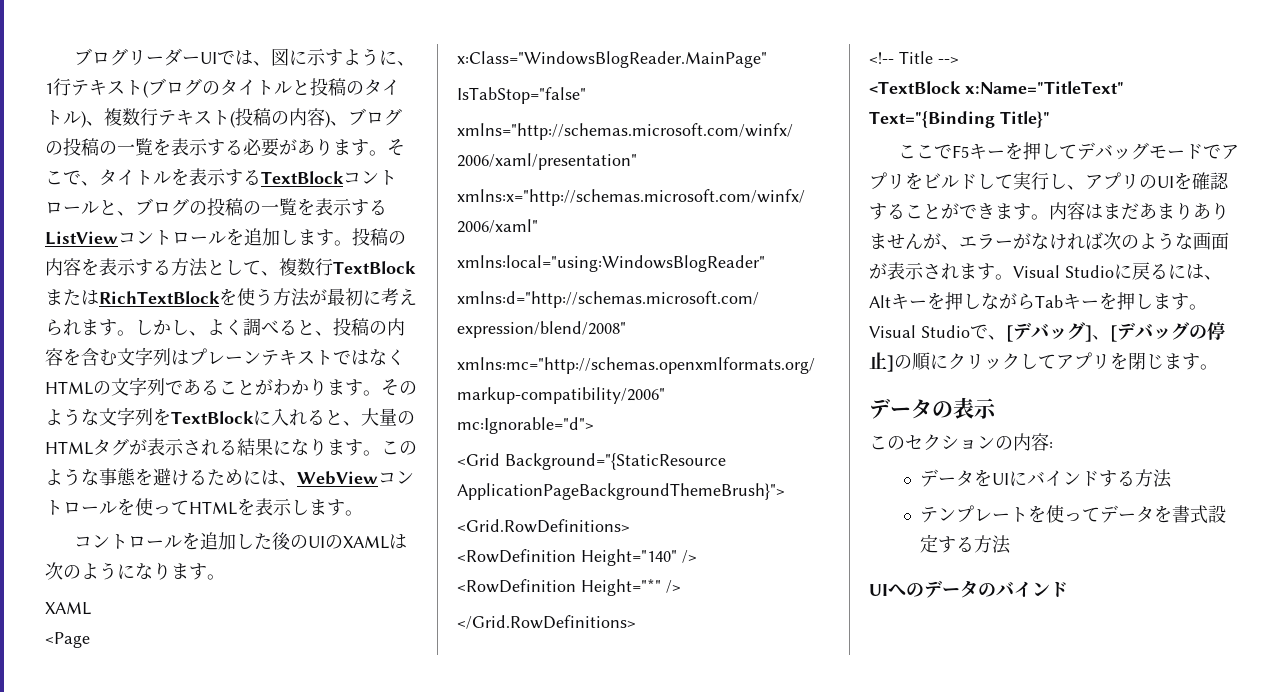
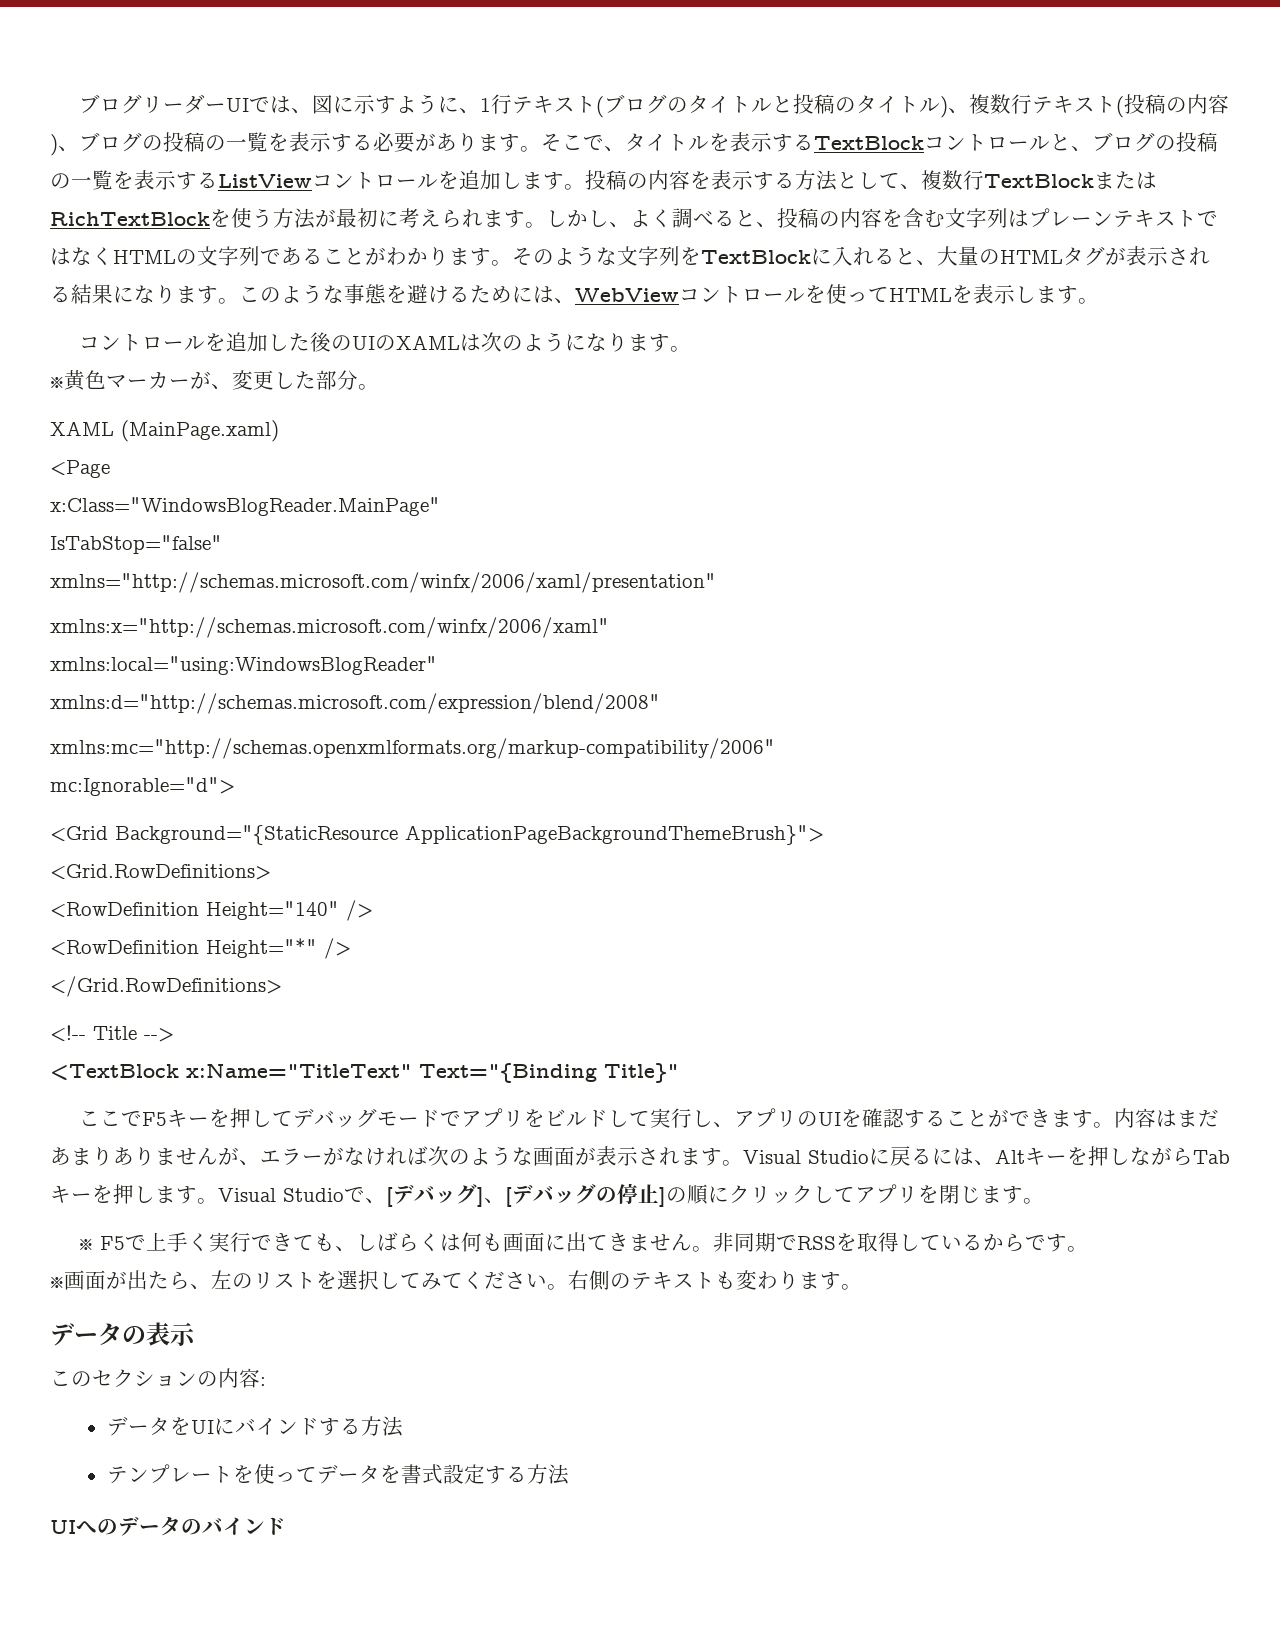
  コントロールを追加した後のUIのXAMLは次のようになります。
- XAML
+ ※黄色マーカーが、変更した部分。
+ XAML (MainPage.xaml)
+ ※ F5で上手く実行できても、しばらくは何も画面に出てきません。非同期でRSSを取得しているからです。
+ ※画面が出たら、左のリストを選択してみてください。右側のテキストも変わります。

